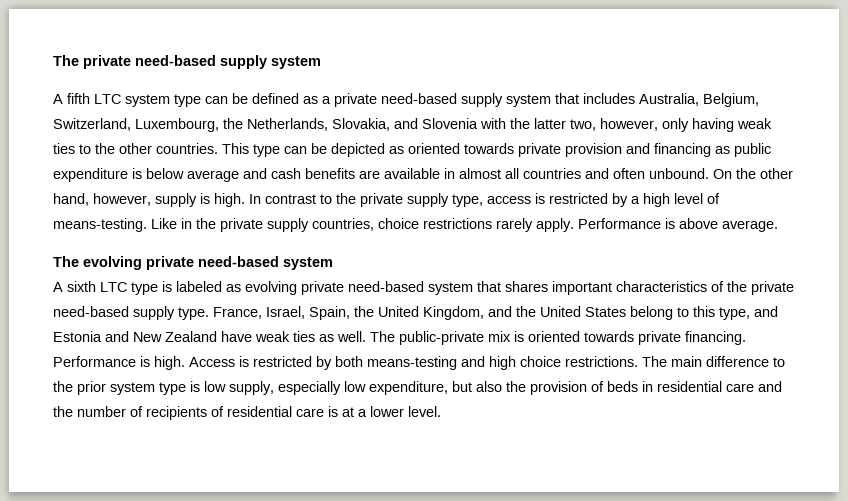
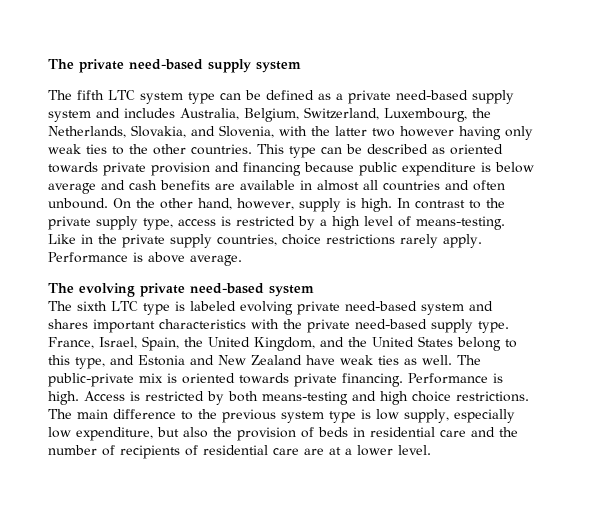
- A fifth LTC system type can be defined as a private need-based supply system that includes Australia, Belgium, Switzerland, Luxembourg, the Netherlands, Slovakia, and Slovenia with the latter two, however, only having weak ties to the other countries.
+ The fifth LTC system type can be defined as a private need-based supply system and includes Australia, Belgium, Switzerland, Luxembourg, the Netherlands, Slovakia, and Slovenia, with the latter two however having only weak ties to the other countries.
- This type can be depicted as oriented towards private provision and financing as public expenditure is below average and cash benefits are available in almost all countries and often unbound.
+ This type can be described as oriented towards private provision and financing because public expenditure is below average and cash benefits are available in almost all countries and often unbound.
- A sixth LTC type is labeled as evolving private need-based system that shares important characteristics of the private need-based supply type.
+ The sixth LTC type is labeled evolving private need-based system and shares important characteristics with the private need-based supply type.
- The main difference to the prior system type is low supply, especially low expenditure, but also the provision of beds in residential care and the number of recipients of residential care is at a lower level.
+ The main difference to the previous system type is low supply, especially low expenditure, but also the provision of beds in residential care and the number of recipients of residential care are at a lower level.

